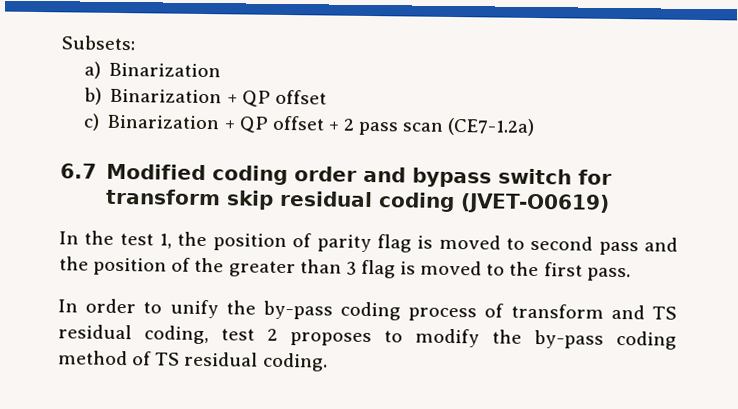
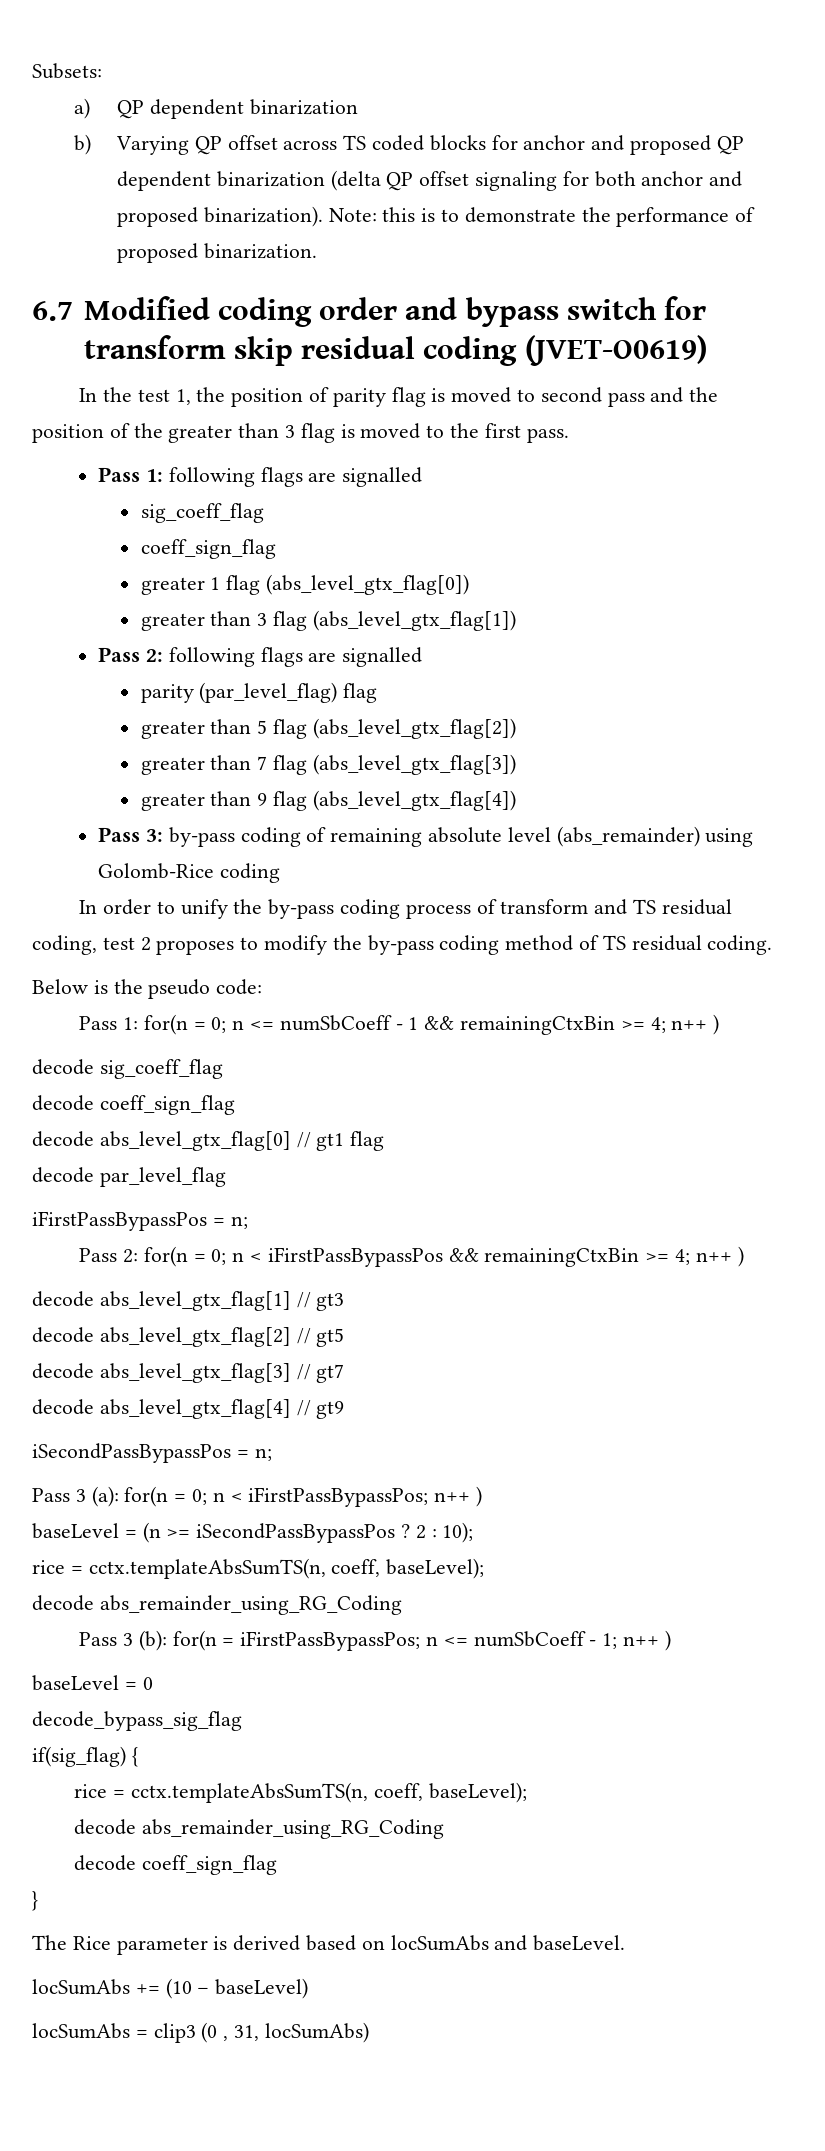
- a) Binarization
+ a) QP dependent binarization
- b) Binarization + QP offset
- c) Binarization + QP offset + 2 pass scan (CE7-1.2a)
+ b) Varying QP offset across TS coded blocks for anchor and proposed QP dependent binarization (delta QP offset signaling for both anchor and proposed binarization). Note: this is to demonstrate the performance of proposed binarization.
+ Pass 1: following flags are signalled
+ sig_coeff_flag
+ coeff_sign_flag
+ greater 1 flag (abs_level_gtx_flag[0])
+ greater than 3 flag (abs_level_gtx_flag[1])
+ Pass 2: following flags are signalled
+ parity (par_level_flag) flag
+ greater than 5 flag (abs_level_gtx_flag[2])
+ greater than 7 flag (abs_level_gtx_flag[3])
+ greater than 9 flag (abs_level_gtx_flag[4])
+ Pass 3: by-pass coding of remaining absolute level (abs_remainder) using Golomb-Rice coding
+ Below is the pseudo code:
+ Pass 1: for(n = 0; n <= numSbCoeff - 1 && remainingCtxBin >= 4; n++ )
+ decode sig_coeff_flag
+ decode coeff_sign_flag
+ decode abs_level_gtx_flag[0] // gt1 flag
+ decode par_level_flag
+ iFirstPassBypassPos = n;
+ Pass 2: for(n = 0; n < iFirstPassBypassPos && remainingCtxBin >= 4; n++ )
+ decode abs_level_gtx_flag[1] // gt3
+ decode abs_level_gtx_flag[2] // gt5
+ decode abs_level_gtx_flag[3] // gt7
+ decode abs_level_gtx_flag[4] // gt9
+ iSecondPassBypassPos = n;
+ Pass 3 (a): for(n = 0; n < iFirstPassBypassPos; n++ )
+ baseLevel = (n >= iSecondPassBypassPos ? 2 : 10);
+ rice = cctx.templateAbsSumTS(n, coeff, baseLevel);
+ decode abs_remainder_using_RG_Coding
+ Pass 3 (b): for(n = iFirstPassBypassPos; n <= numSbCoeff - 1; n++ )
+ baseLevel = 0
+ decode_bypass_sig_flag
+ if(sig_flag) {
+ rice = cctx.templateAbsSumTS(n, coeff, baseLevel);
+ decode abs_remainder_using_RG_Coding
+ decode coeff_sign_flag
+ }
+ The Rice parameter is derived based on locSumAbs and baseLevel.
+ locSumAbs += (10 – baseLevel)
+ locSumAbs = clip3 (0 , 31, locSumAbs)

